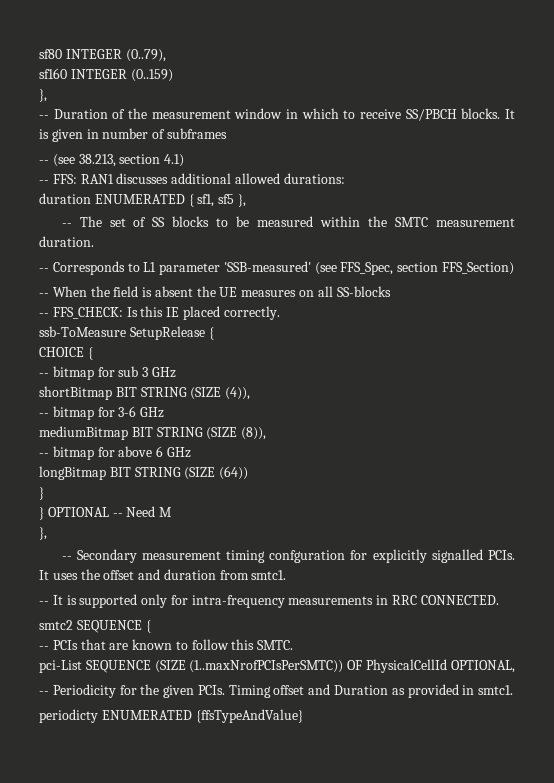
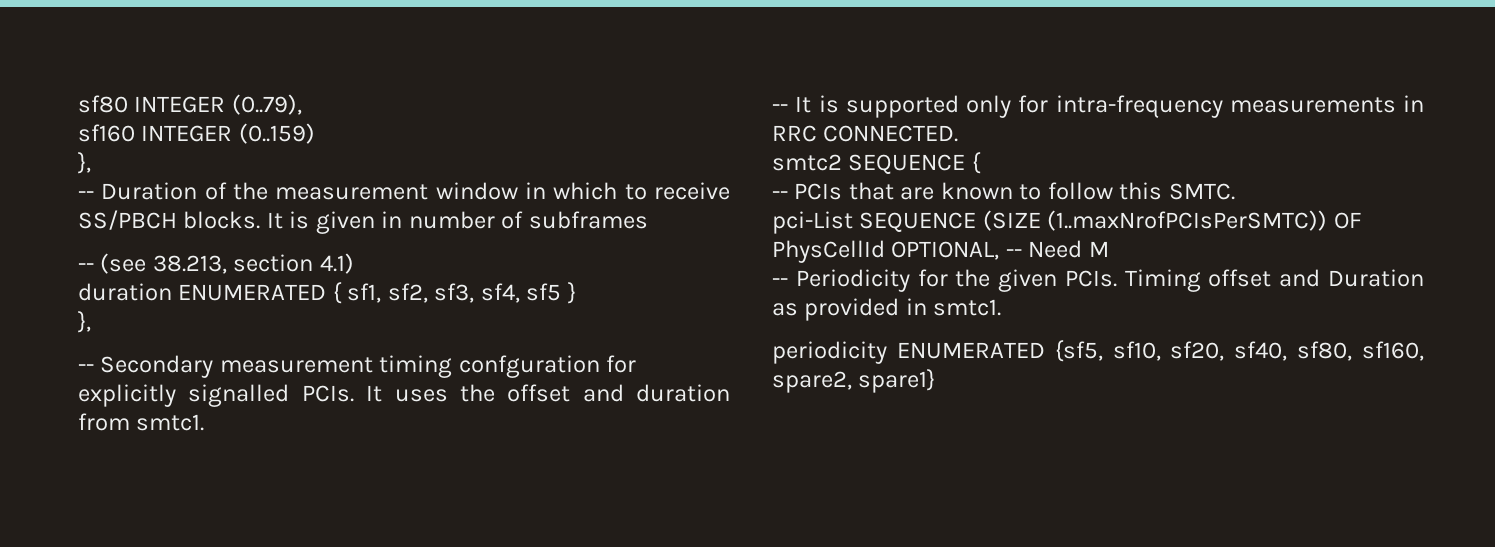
- -- FFS: RAN1 discusses additional allowed durations:
- duration ENUMERATED { sf1, sf5 },
- -- The set of SS blocks to be measured within the SMTC measurement duration.
- -- Corresponds to L1 parameter 'SSB-measured' (see FFS_Spec, section FFS_Section)
- -- When the field is absent the UE measures on all SS-blocks
- -- FFS_CHECK: Is this IE placed correctly.
- ssb-ToMeasure SetupRelease {
- CHOICE {
- -- bitmap for sub 3 GHz
- shortBitmap BIT STRING (SIZE (4)),
- -- bitmap for 3-6 GHz
- mediumBitmap BIT STRING (SIZE (8)),
- -- bitmap for above 6 GHz
- longBitmap BIT STRING (SIZE (64))
- }
- } OPTIONAL -- Need M
+ duration ENUMERATED { sf1, sf2, sf3, sf4, sf5 }
- pci-List SEQUENCE (SIZE (1..maxNrofPCIsPerSMTC)) OF PhysicalCellId OPTIONAL,
+ pci-List SEQUENCE (SIZE (1..maxNrofPCIsPerSMTC)) OF PhysCellId OPTIONAL, -- Need M
- periodicty ENUMERATED {ffsTypeAndValue}
+ periodicity ENUMERATED {sf5, sf10, sf20, sf40, sf80, sf160, spare2, spare1}

